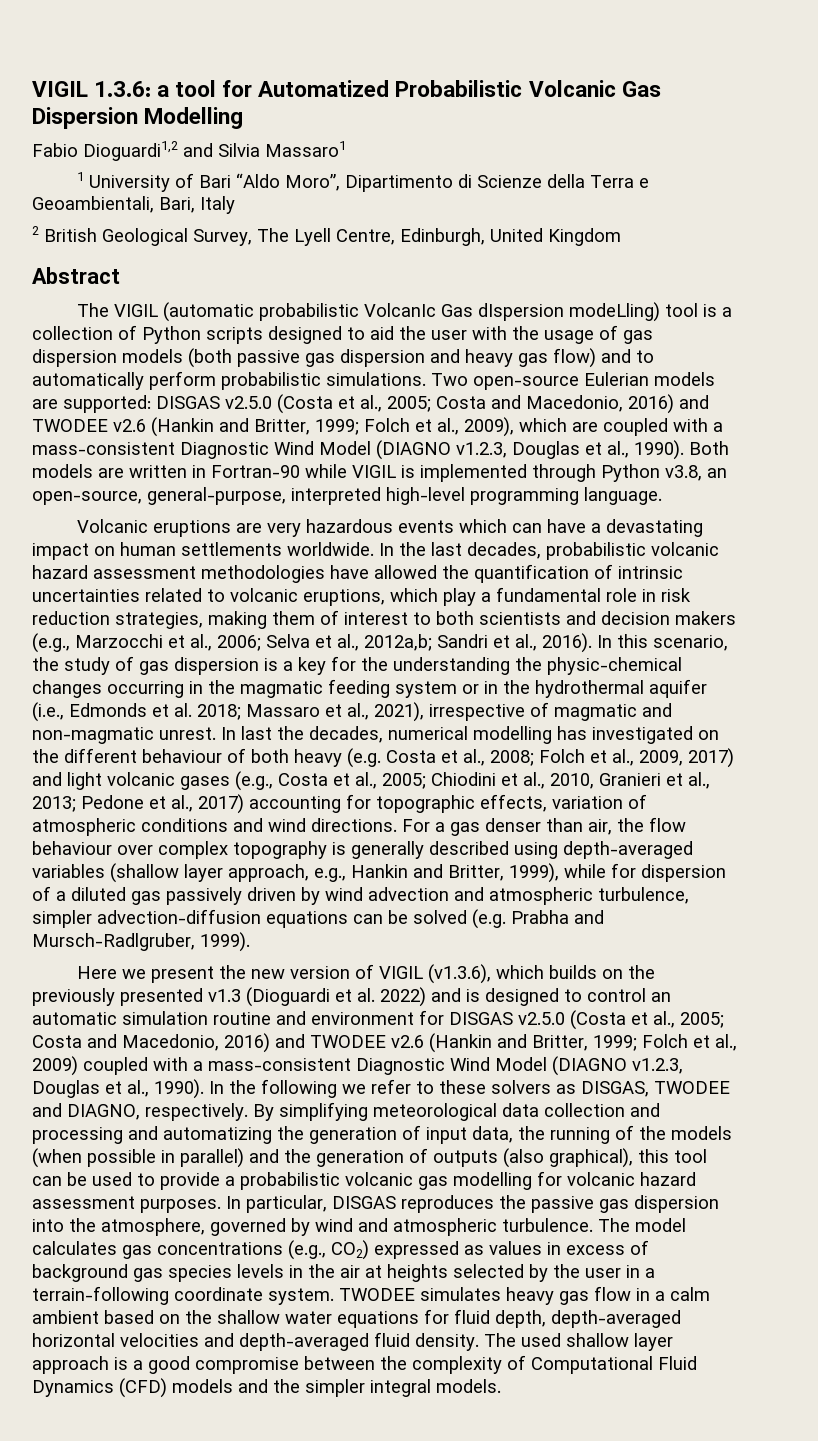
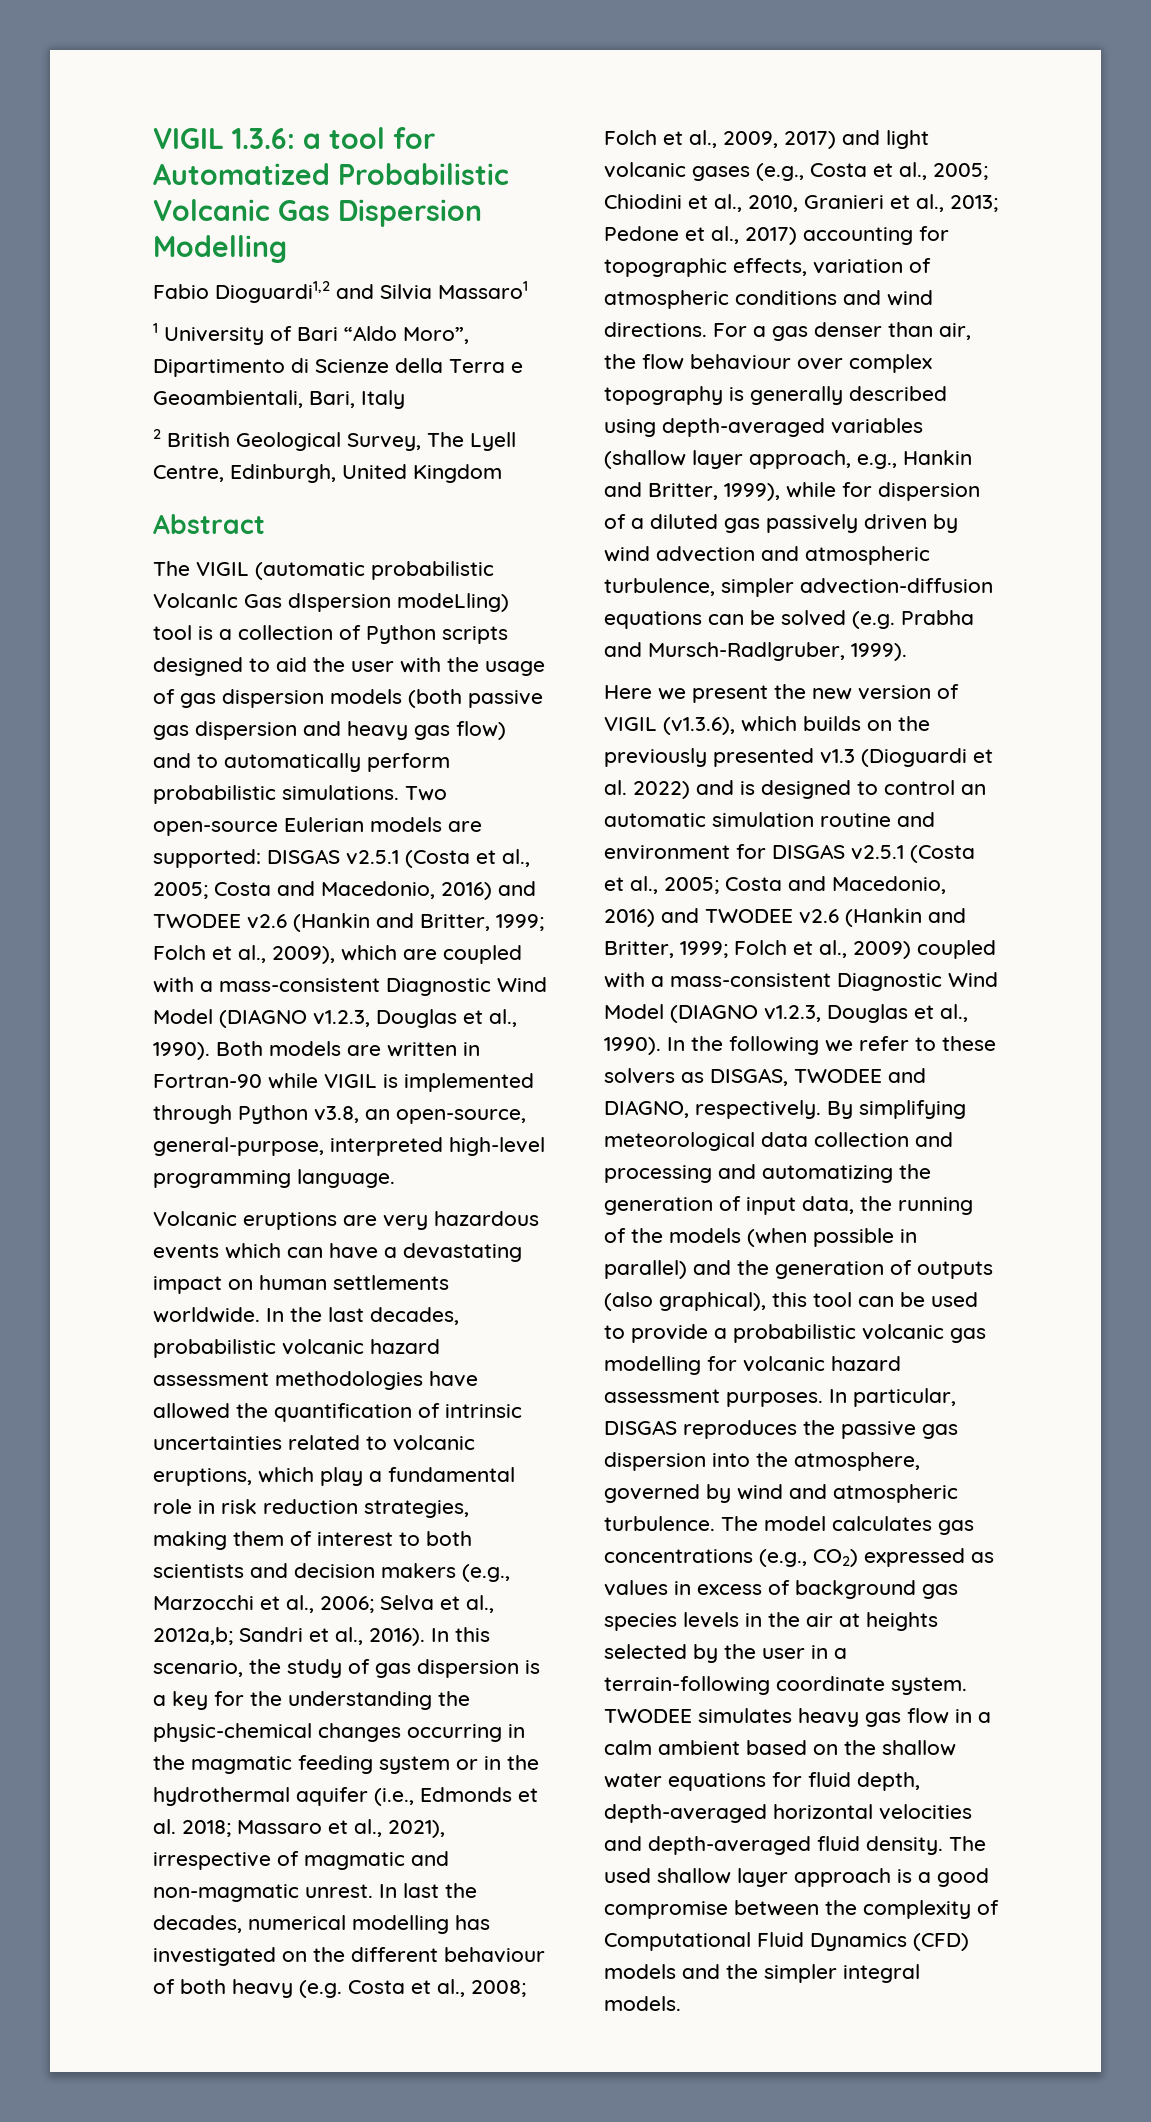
- Two open-source Eulerian models are supported: DISGAS v2.5.0 (Costa et al., 2005; Costa and Macedonio, 2016) and TWODEE v2.6 (Hankin and Britter, 1999; Folch et al., 2009), which are coupled with a mass-consistent Diagnostic Wind Model (DIAGNO v1.2.3, Douglas et al., 1990).
+ Two open-source Eulerian models are supported: DISGAS v2.5.1 (Costa et al., 2005; Costa and Macedonio, 2016) and TWODEE v2.6 (Hankin and Britter, 1999; Folch et al., 2009), which are coupled with a mass-consistent Diagnostic Wind Model (DIAGNO v1.2.3, Douglas et al., 1990).
- Here we present the new version of VIGIL (v1.3.6), which builds on the previously presented v1.3 (Dioguardi et al. 2022) and is designed to control an automatic simulation routine and environment for DISGAS v2.5.0 (Costa et al., 2005;
+ Here we present the new version of VIGIL (v1.3.6), which builds on the previously presented v1.3 (Dioguardi et al. 2022) and is designed to control an automatic simulation routine and environment for DISGAS v2.5.1 (Costa et al., 2005;

